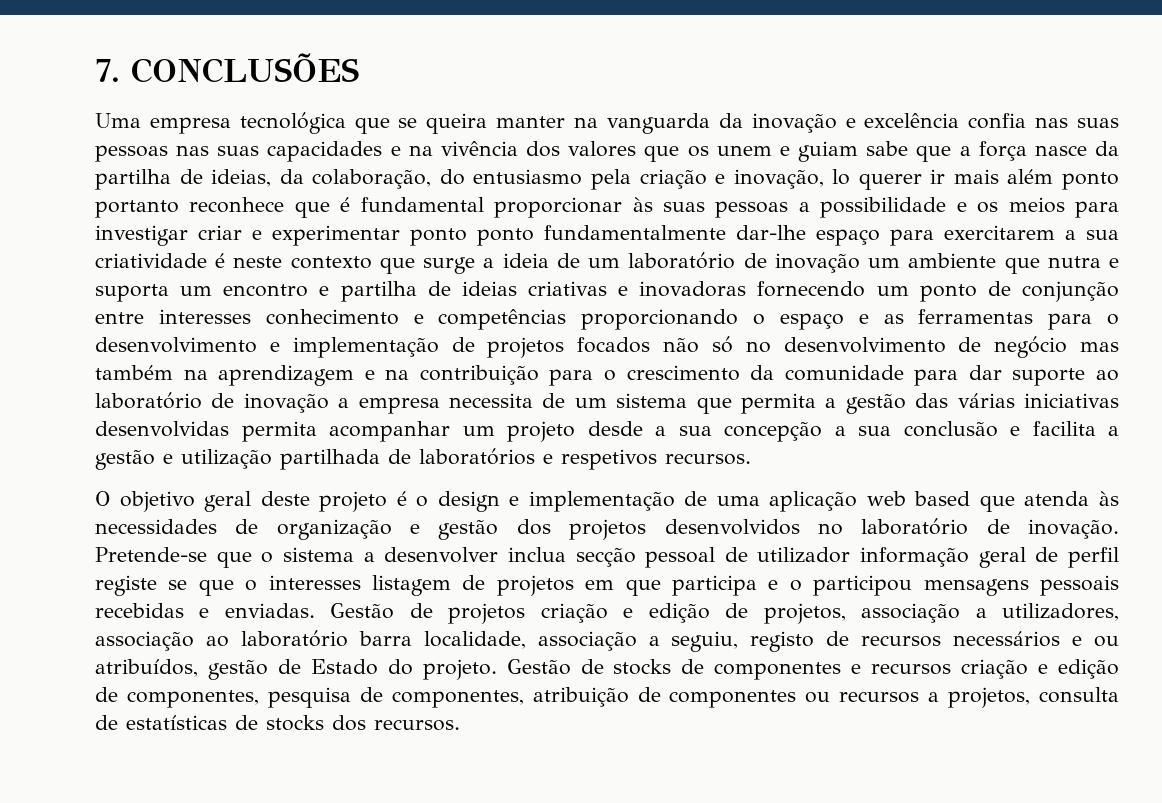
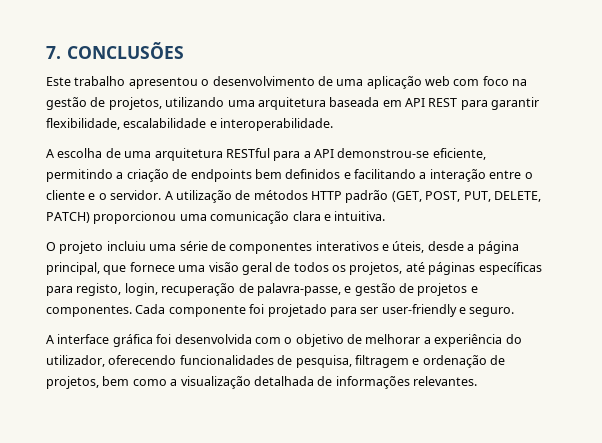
- Uma empresa tecnológica que se queira manter na vanguarda da inovação e excelência confia nas suas pessoas nas suas capacidades e na vivência dos valores que os unem e guiam sabe que a força nasce da partilha de ideias, da colaboração, do entusiasmo pela criação e inovação, lo querer ir mais além ponto portanto reconhece que é fundamental proporcionar às suas pessoas a possibilidade e os meios para investigar criar e experimentar ponto ponto fundamentalmente dar-lhe espaço para exercitarem a sua criatividade é neste contexto que surge a ideia de um laboratório de inovação um ambiente que nutra e suporta um encontro e partilha de ideias criativas e inovadoras fornecendo um ponto de conjunção entre interesses conhecimento e competências proporcionando o espaço e as ferramentas para o desenvolvimento e implementação de projetos focados não só no desenvolvimento de negócio mas também na aprendizagem e na contribuição para o crescimento da comunidade para dar suporte ao laboratório de inovação a empresa necessita de um sistema que permita a gestão das várias iniciativas desenvolvidas permita acompanhar um projeto desde a sua concepção a sua conclusão e facilita a gestão e utilização partilhada de laboratórios e respetivos recursos.
- O objetivo geral deste projeto é o design e implementação de uma aplicação web based que atenda às necessidades de organização e gestão dos projetos desenvolvidos no laboratório de inovação. Pretende-se que o sistema a desenvolver inclua secção pessoal de utilizador informação geral de perfil registe se que o interesses listagem de projetos em que participa e o participou mensagens pessoais recebidas e enviadas. Gestão de projetos criação e edição de projetos, associação a utilizadores, associação ao laboratório barra localidade, associação a seguiu, registo de recursos necessários e ou atribuídos, gestão de Estado do projeto. Gestão de stocks de componentes e recursos criação e edição de componentes, pesquisa de componentes, atribuição de componentes ou recursos a projetos, consulta de estatísticas de stocks dos recursos.
+ Este trabalho apresentou o desenvolvimento de uma aplicação web com foco na gestão de projetos, utilizando uma arquitetura baseada em API REST para garantir flexibilidade, escalabilidade e interoperabilidade.
+ A escolha de uma arquitetura RESTful para a API demonstrou-se eficiente, permitindo a criação de endpoints bem definidos e facilitando a interação entre o cliente e o servidor. A utilização de métodos HTTP padrão (GET, POST, PUT, DELETE, PATCH) proporcionou uma comunicação clara e intuitiva.
+ O projeto incluiu uma série de componentes interativos e úteis, desde a página principal, que fornece uma visão geral de todos os projetos, até páginas específicas para registo, login, recuperação de palavra-passe, e gestão de projetos e componentes. Cada componente foi projetado para ser user-friendly e seguro.
+ A interface gráfica foi desenvolvida com o objetivo de melhorar a experiência do utilizador, oferecendo funcionalidades de pesquisa, filtragem e ordenação de projetos, bem como a visualização detalhada de informações relevantes.

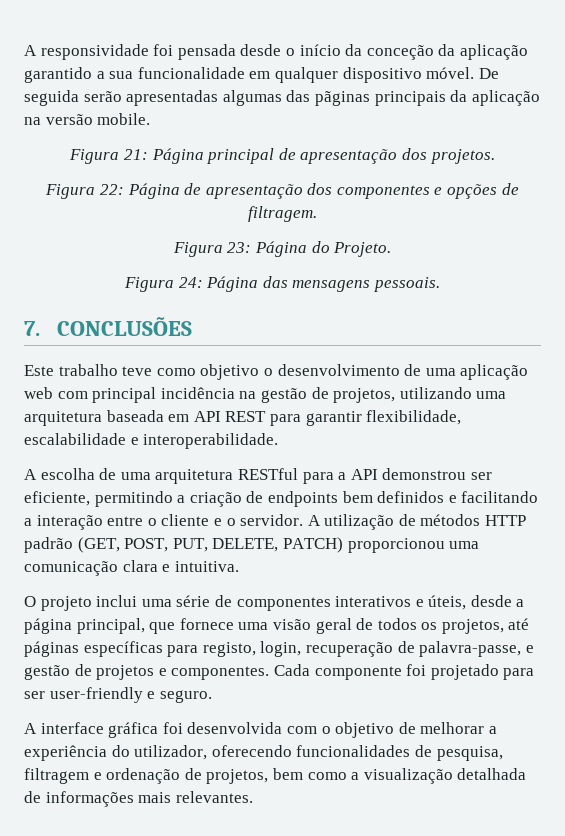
+ A responsividade foi pensada desde o início da conceção da aplicação garantido a sua funcionalidade em qualquer dispositivo móvel. De seguida serão apresentadas algumas das pãginas principais da aplicação na versão mobile.
+ Figura 21: Página principal de apresentação dos projetos.
+ Figura 22: Página de apresentação dos componentes e opções de filtragem.
+ Figura 23: Página do Projeto.
+ Figura 24: Página das mensagens pessoais.
- Este trabalho apresentou o desenvolvimento de uma aplicação web com foco na gestão de projetos, utilizando uma arquitetura baseada em API REST para garantir flexibilidade, escalabilidade e interoperabilidade.
+ Este trabalho teve como objetivo o desenvolvimento de uma aplicação web com principal incidência na gestão de projetos, utilizando uma arquitetura baseada em API REST para garantir flexibilidade, escalabilidade e interoperabilidade.
- A escolha de uma arquitetura RESTful para a API demonstrou-se eficiente, permitindo a criação de endpoints bem definidos e facilitando a interação entre o cliente e o servidor.
+ A escolha de uma arquitetura RESTful para a API demonstrou ser eficiente, permitindo a criação de endpoints bem definidos e facilitando a interação entre o cliente e o servidor.
- O projeto incluiu uma série de componentes interativos e úteis, desde a página principal, que fornece uma visão geral de todos os projetos, até páginas específicas para registo, login, recuperação de palavra-passe, e gestão de projetos e componentes.
+ O projeto inclui uma série de componentes interativos e úteis, desde a página principal, que fornece uma visão geral de todos os projetos, até páginas específicas para registo, login, recuperação de palavra-passe, e gestão de projetos e componentes.
- A interface gráfica foi desenvolvida com o objetivo de melhorar a experiência do utilizador, oferecendo funcionalidades de pesquisa, filtragem e ordenação de projetos, bem como a visualização detalhada de informações relevantes.
+ A interface gráfica foi desenvolvida com o objetivo de melhorar a experiência do utilizador, oferecendo funcionalidades de pesquisa, filtragem e ordenação de projetos, bem como a visualização detalhada de informações mais relevantes.

